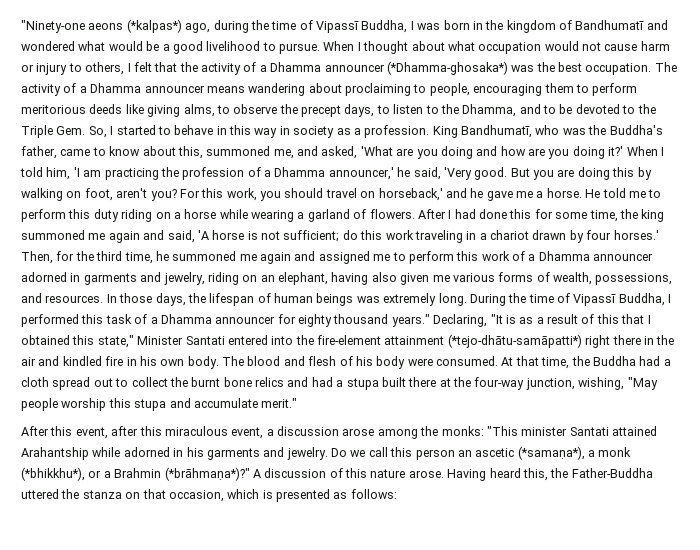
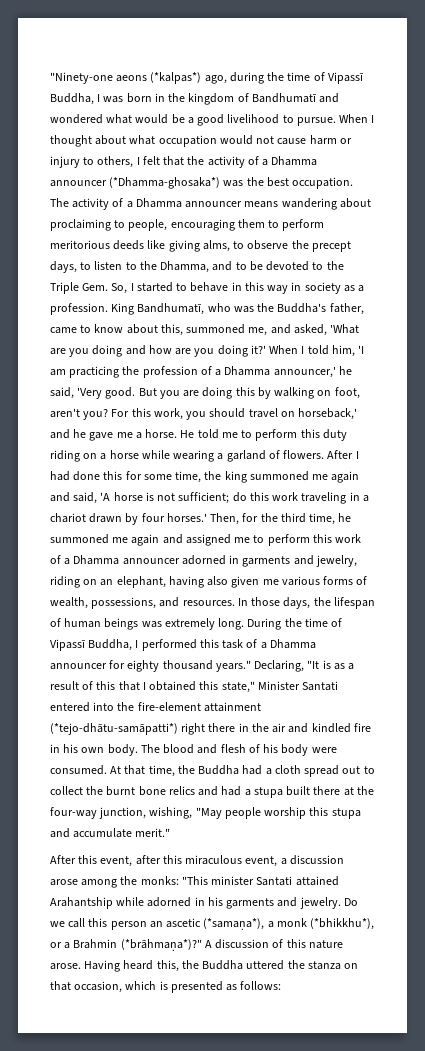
- Having heard this, the Father-Buddha uttered the stanza on that occasion, which is presented as follows:
+ Having heard this, the Buddha uttered the stanza on that occasion, which is presented as follows:

